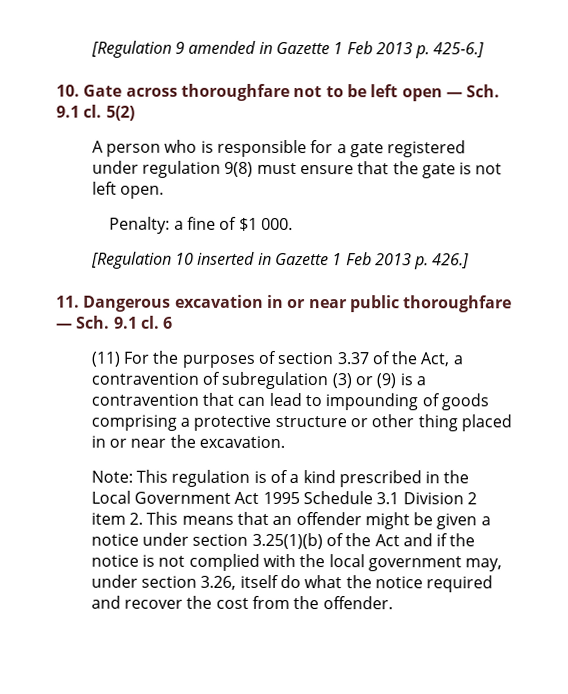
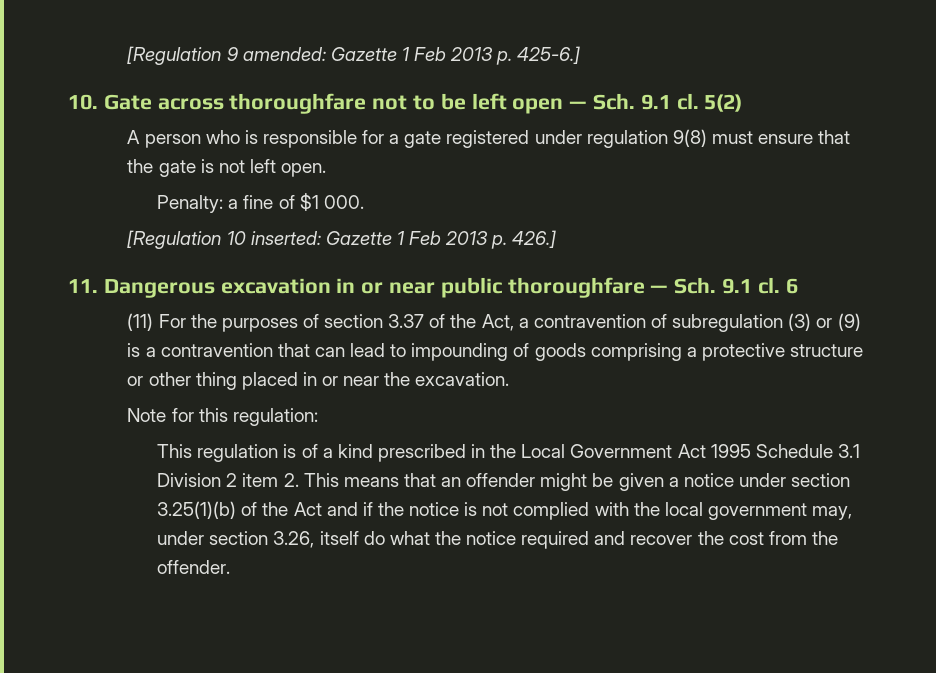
- [Regulation 9 amended in Gazette 1 Feb 2013 p. 425-6.]
+ [Regulation 9 amended: Gazette 1 Feb 2013 p. 425-6.]
- [Regulation 10 inserted in Gazette 1 Feb 2013 p. 426.]
+ [Regulation 10 inserted: Gazette 1 Feb 2013 p. 426.]
- Note: This regulation is of a kind prescribed in the Local Government Act 1995 Schedule 3.1 Division 2 item 2. This means that an offender might be given a notice under section 3.25(1)(b) of the Act and if the notice is not complied with the local government may, under section 3.26, itself do what the notice required and recover the cost from the offender.
+ Note for this regulation:
+ This regulation is of a kind prescribed in the Local Government Act 1995 Schedule 3.1 Division 2 item 2. This means that an offender might be given a notice under section 3.25(1)(b) of the Act and if the notice is not complied with the local government may, under section 3.26, itself do what the notice required and recover the cost from the offender.

